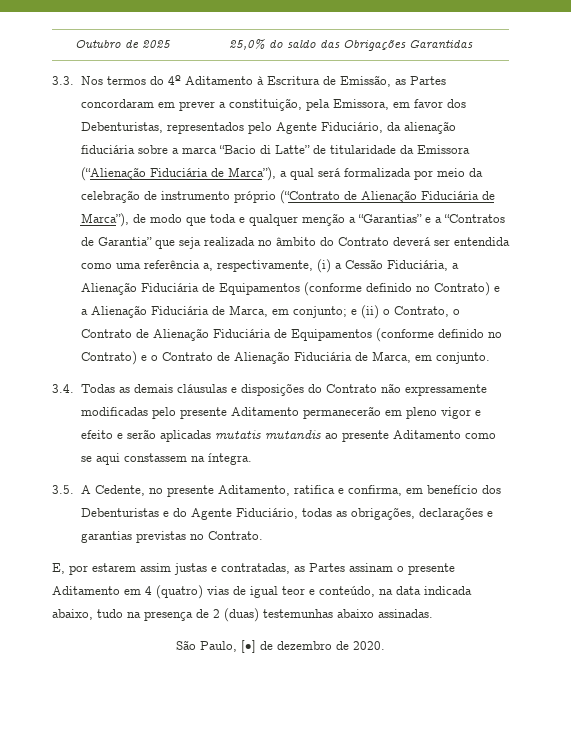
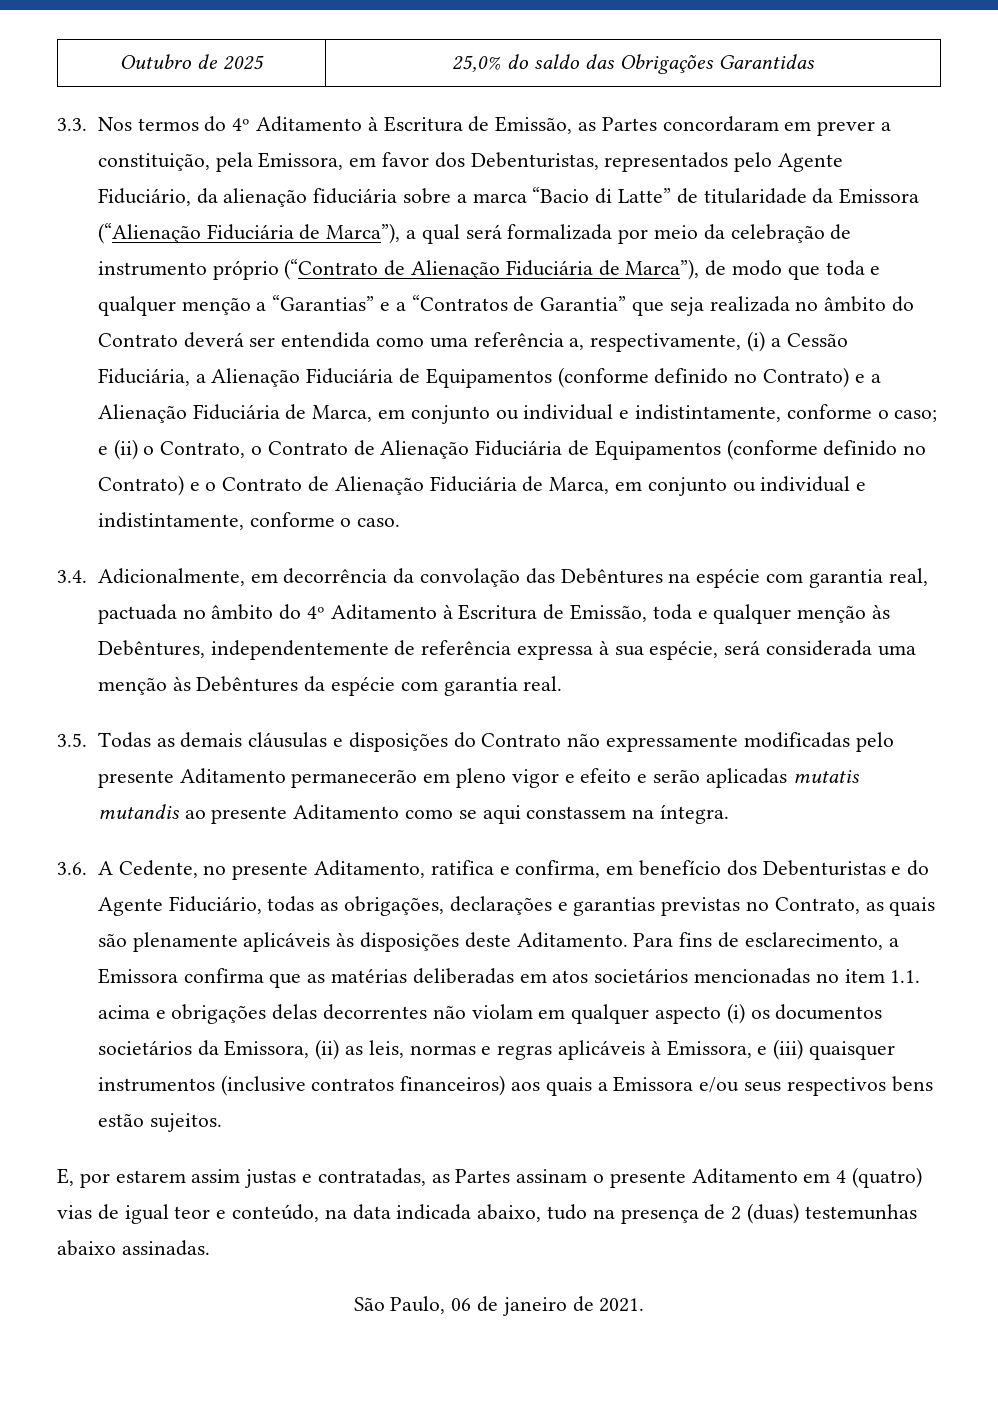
- 3.3. Nos termos do 4º Aditamento à Escritura de Emissão, as Partes concordaram em prever a constituição, pela Emissora, em favor dos Debenturistas, representados pelo Agente Fiduciário, da alienação fiduciária sobre a marca “Bacio di Latte” de titularidade da Emissora (“Alienação Fiduciária de Marca”), a qual será formalizada por meio da celebração de instrumento próprio (“Contrato de Alienação Fiduciária de Marca”), de modo que toda e qualquer menção a “Garantias” e a “Contratos de Garantia” que seja realizada no âmbito do Contrato deverá ser entendida como uma referência a, respectivamente, (i) a Cessão Fiduciária, a Alienação Fiduciária de Equipamentos (conforme definido no Contrato) e a Alienação Fiduciária de Marca, em conjunto;
+ 3.3. Nos termos do 4º Aditamento à Escritura de Emissão, as Partes concordaram em prever a constituição, pela Emissora, em favor dos Debenturistas, representados pelo Agente Fiduciário, da alienação fiduciária sobre a marca “Bacio di Latte” de titularidade da Emissora (“Alienação Fiduciária de Marca”), a qual será formalizada por meio da celebração de instrumento próprio (“Contrato de Alienação Fiduciária de Marca”), de modo que toda e qualquer menção a “Garantias” e a “Contratos de Garantia” que seja realizada no âmbito do Contrato deverá ser entendida como uma referência a, respectivamente, (i) a Cessão Fiduciária, a Alienação Fiduciária de Equipamentos (conforme definido no Contrato) e a Alienação Fiduciária de Marca, em conjunto ou individual e indistintamente, conforme o caso;
- e (ii) o Contrato, o Contrato de Alienação Fiduciária de Equipamentos (conforme definido no Contrato) e o Contrato de Alienação Fiduciária de Marca, em conjunto.
- 3.4. Todas as demais cláusulas e disposições do Contrato não expressamente modificadas pelo presente Aditamento permanecerão em pleno vigor e efeito e serão aplicadas mutatis mutandis ao presente Aditamento como se aqui constassem na íntegra.
+ e (ii) o Contrato, o Contrato de Alienação Fiduciária de Equipamentos (conforme definido no Contrato) e o Contrato de Alienação Fiduciária de Marca, em conjunto ou individual e indistintamente, conforme o caso.
+ 3.4. Adicionalmente, em decorrência da convolação das Debêntures na espécie com garantia real, pactuada no âmbito do 4º Aditamento à Escritura de Emissão, toda e qualquer menção às Debêntures, independentemente de referência expressa à sua espécie, será considerada uma menção às Debêntures da espécie com garantia real.
+ 3.5. Todas as demais cláusulas e disposições do Contrato não expressamente modificadas pelo presente Aditamento permanecerão em pleno vigor e efeito e serão aplicadas mutatis mutandis ao presente Aditamento como se aqui constassem na íntegra.
- 3.5. A Cedente, no presente Aditamento, ratifica e confirma, em benefício dos Debenturistas e do Agente Fiduciário, todas as obrigações, declarações e garantias previstas no Contrato.
+ 3.6. A Cedente, no presente Aditamento, ratifica e confirma, em benefício dos Debenturistas e do Agente Fiduciário, todas as obrigações, declarações e garantias previstas no Contrato, as quais são plenamente aplicáveis às disposições deste Aditamento. Para fins de esclarecimento, a Emissora confirma que as matérias deliberadas em atos societários mencionadas no item 1.1. acima e obrigações delas decorrentes não violam em qualquer aspecto (i) os documentos societários da Emissora, (ii) as leis, normas e regras aplicáveis à Emissora, e (iii) quaisquer instrumentos (inclusive contratos financeiros) aos quais a Emissora e/ou seus respectivos bens estão sujeitos.
- São Paulo, [•] de dezembro de 2020.
+ São Paulo, 06 de janeiro de 2021.

